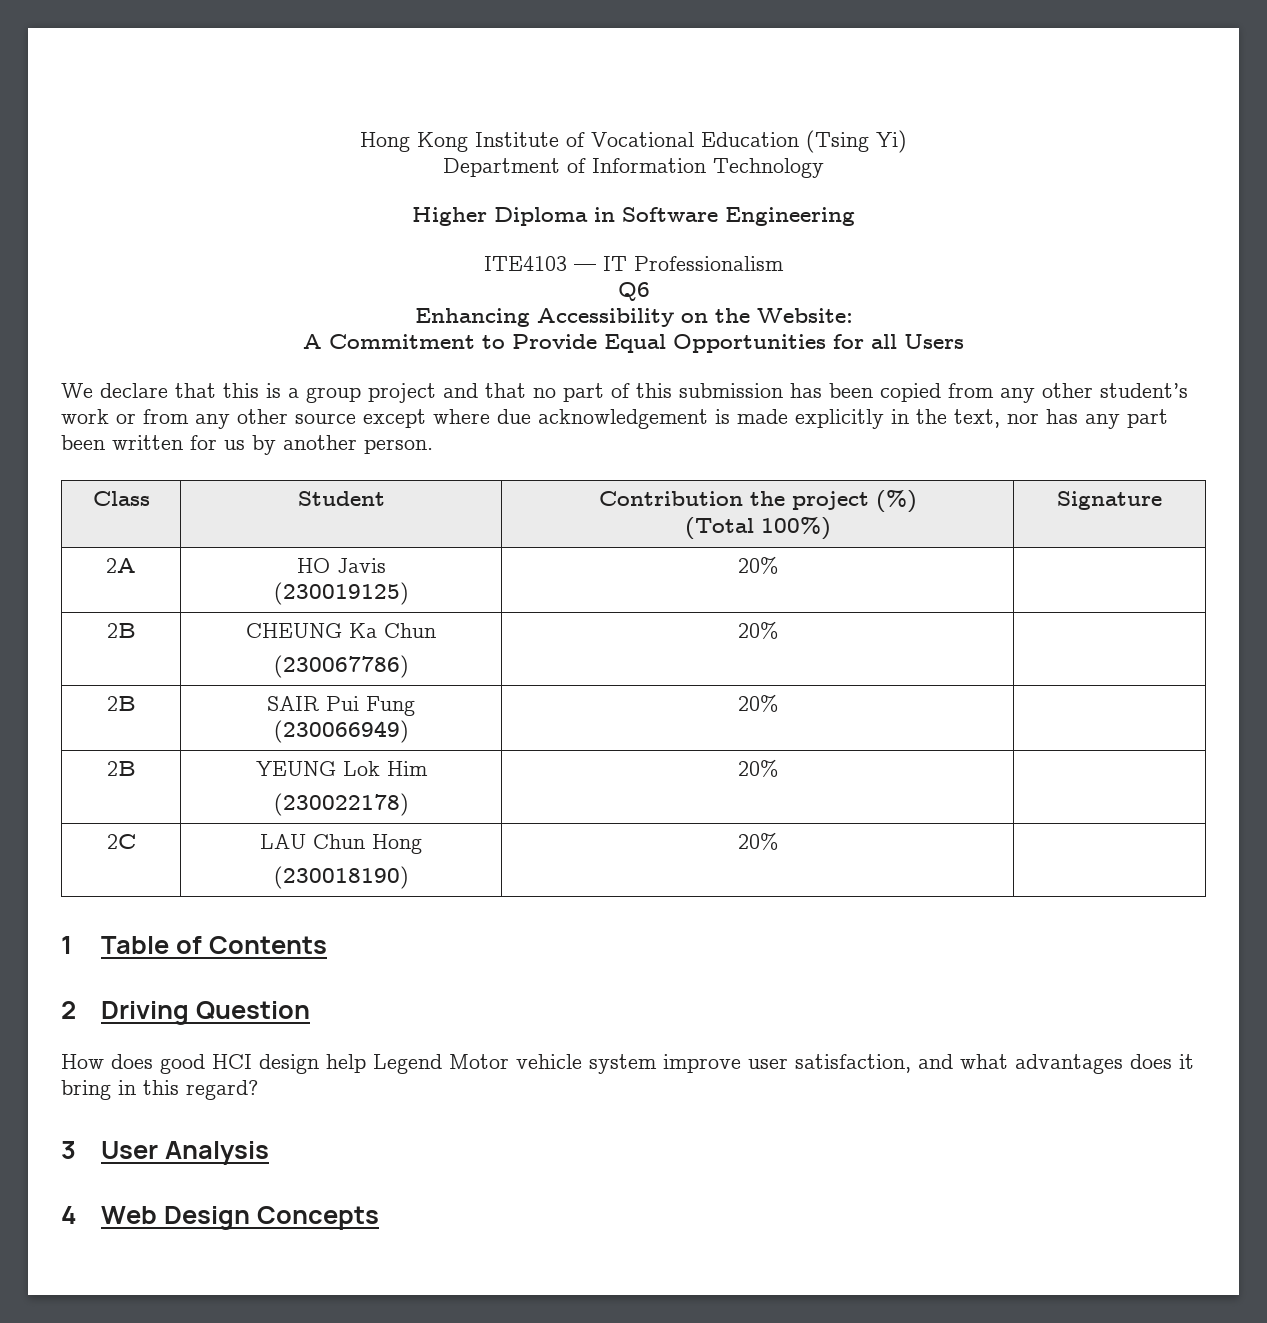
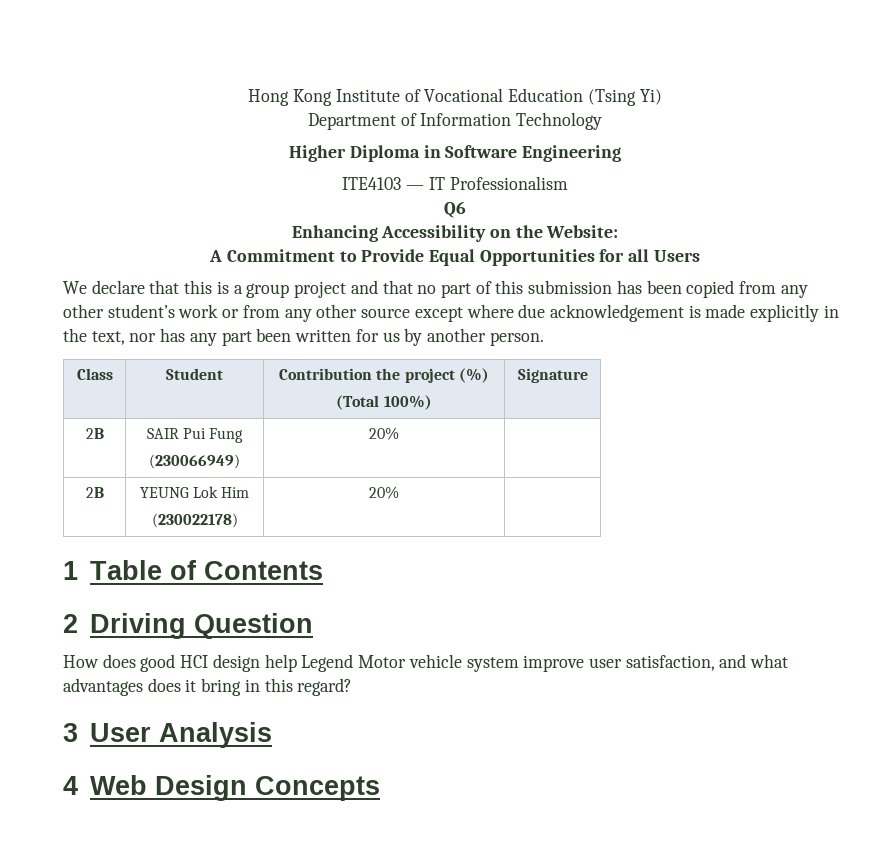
- 2A | HO Javis
- (230019125) | 20% |
- 2B | CHEUNG Ka Chun
- (230067786) | 20% |
- 2C | LAU Chun Hong
- (230018190) | 20% |

